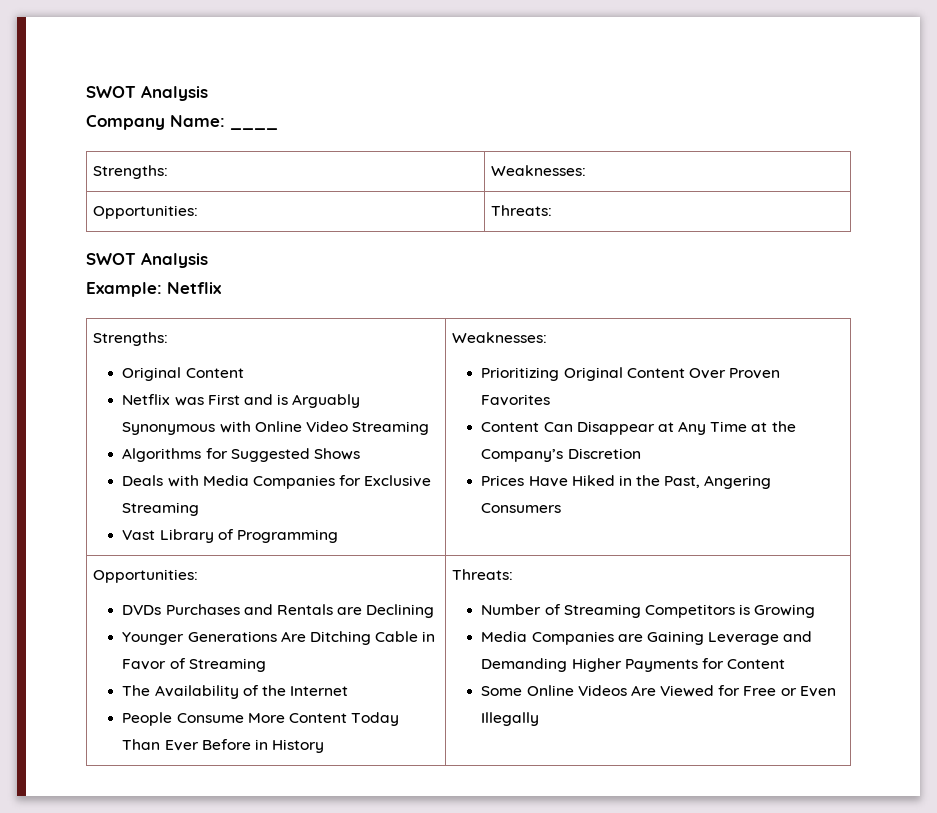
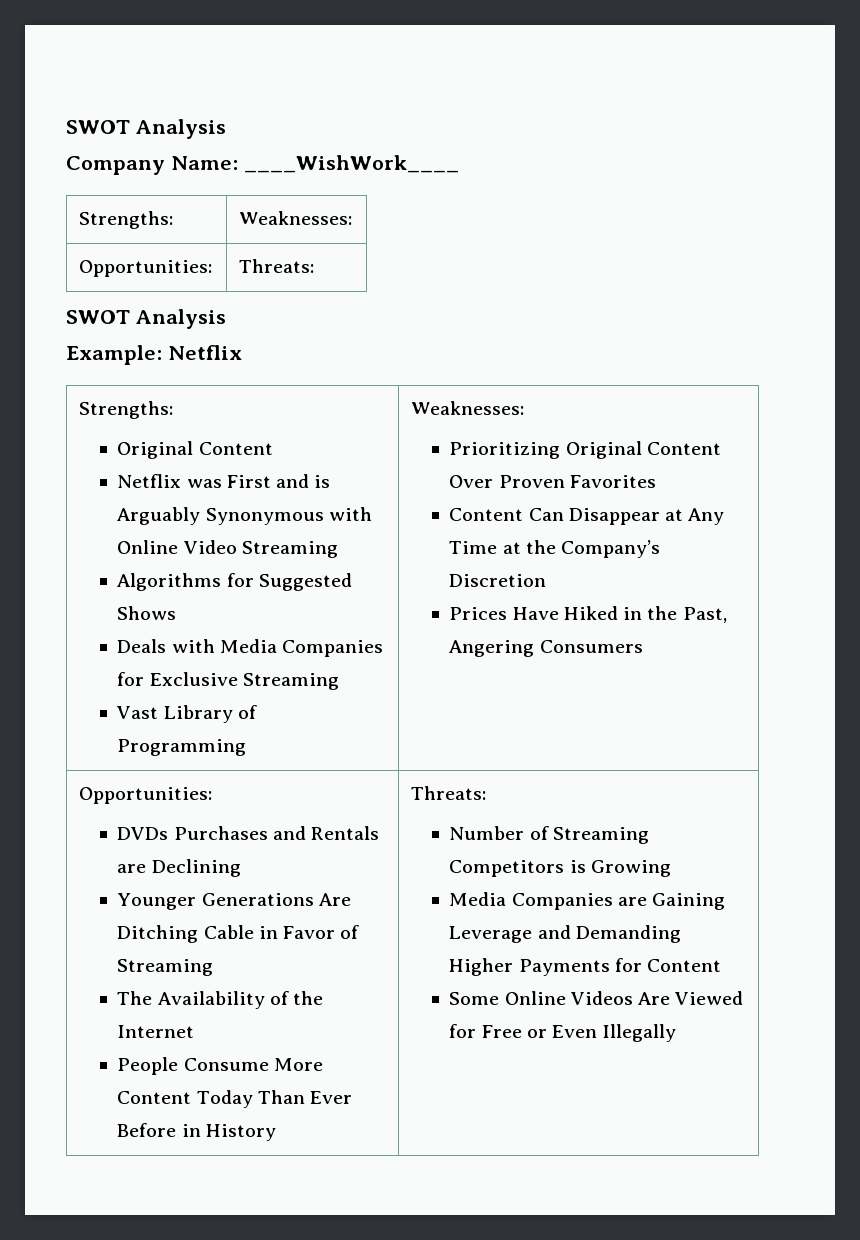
- Company Name: ____
+ Company Name: ____WishWork____

